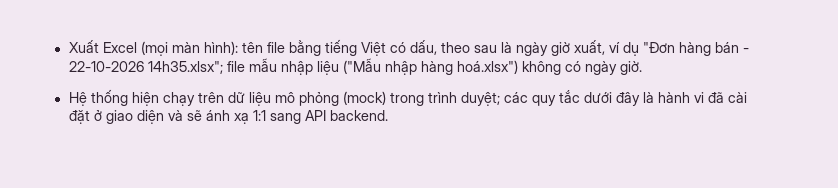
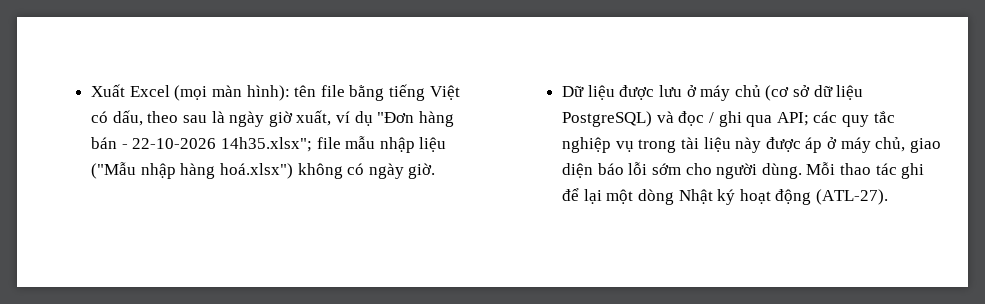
- Hệ thống hiện chạy trên dữ liệu mô phỏng (mock) trong trình duyệt; các quy tắc dưới đây là hành vi đã cài đặt ở giao diện và sẽ ánh xạ 1:1 sang API backend.
+ Dữ liệu được lưu ở máy chủ (cơ sở dữ liệu PostgreSQL) và đọc / ghi qua API; các quy tắc nghiệp vụ trong tài liệu này được áp ở máy chủ, giao diện báo lỗi sớm cho người dùng. Mỗi thao tác ghi để lại một dòng Nhật ký hoạt động (ATL-27).

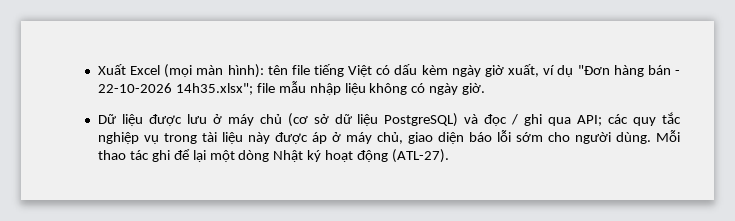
- Xuất Excel (mọi màn hình): tên file bằng tiếng Việt có dấu, theo sau là ngày giờ xuất, ví dụ "Đơn hàng bán - 22-10-2026 14h35.xlsx"; file mẫu nhập liệu ("Mẫu nhập hàng hoá.xlsx") không có ngày giờ.
+ Xuất Excel (mọi màn hình): tên file tiếng Việt có dấu kèm ngày giờ xuất, ví dụ "Đơn hàng bán - 22-10-2026 14h35.xlsx"; file mẫu nhập liệu không có ngày giờ.

